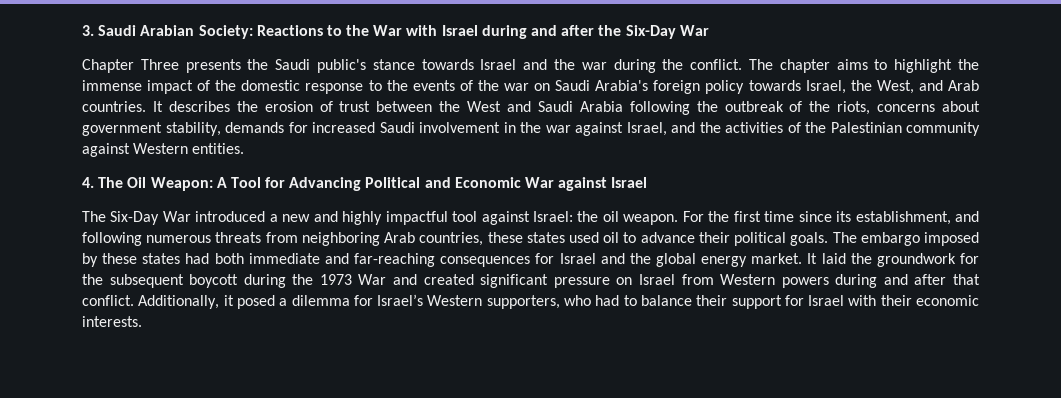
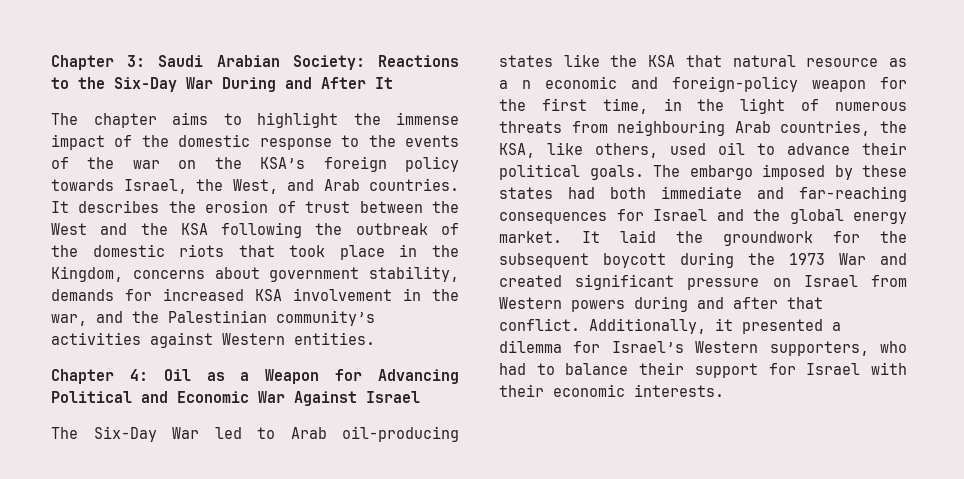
- 3. Saudi Arabian Society: Reactions to the War with Israel during and after the Six-Day War
- Chapter Three presents the Saudi public's stance towards Israel and the war during the conflict. The chapter aims to highlight the immense impact of the domestic response to the events of the war on Saudi Arabia's foreign policy towards Israel, the West, and Arab countries.
+ Chapter 3: Saudi Arabian Society: Reactions to the Six-Day War During and After It
+ The chapter aims to highlight the immense impact of the domestic response to the events of the war on the KSA’s foreign policy towards Israel, the West, and Arab countries.
- It describes the erosion of trust between the West and Saudi Arabia following the outbreak of the riots, concerns about government stability, demands for increased Saudi involvement in the war against Israel, and the activities of the Palestinian community against Western entities.
- 4. The Oil Weapon: A Tool for Advancing Political and Economic War against Israel
+ It describes the erosion of trust between the West and the KSA following the outbreak of the domestic riots that took place in the Kingdom, concerns about government stability, demands for increased KSA involvement in the war, and the Palestinian community’s activities against Western entities.
+ Chapter 4: Oil as a Weapon for Advancing Political and Economic War Against Israel
- The Six-Day War introduced a new and highly impactful tool against Israel: the oil weapon. For the first time since its establishment, and following numerous threats from neighboring Arab countries, these states used oil to advance their political goals.
+ The Six-Day War led to Arab oil-producing states like the KSA that natural resource as a n economic and foreign-policy weapon for the first time, in the light of numerous threats from neighbouring Arab countries, the KSA, like others, used oil to advance their political goals.
- Additionally, it posed a dilemma for Israel’s Western supporters, who had to balance their support for Israel with their economic interests.
+ Additionally, it presented a dilemma for Israel’s Western supporters, who had to balance their support for Israel with their economic interests.

